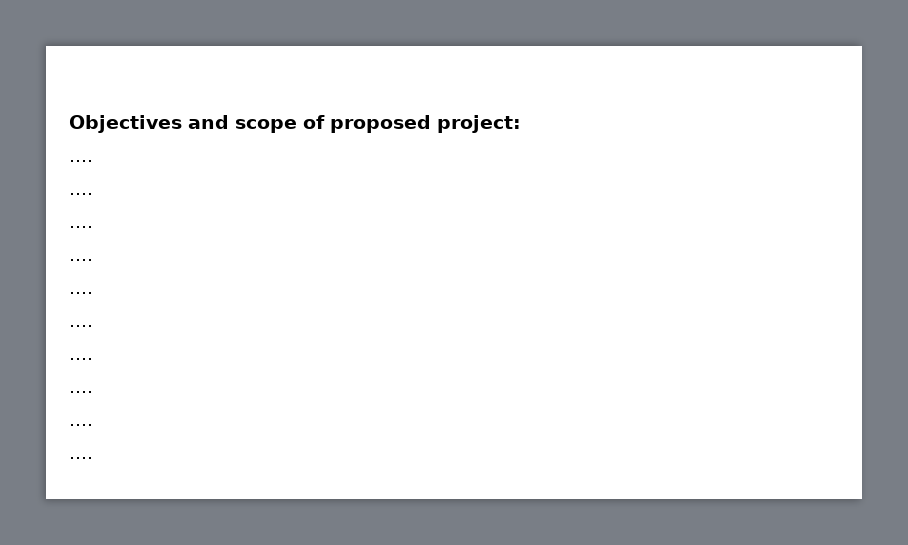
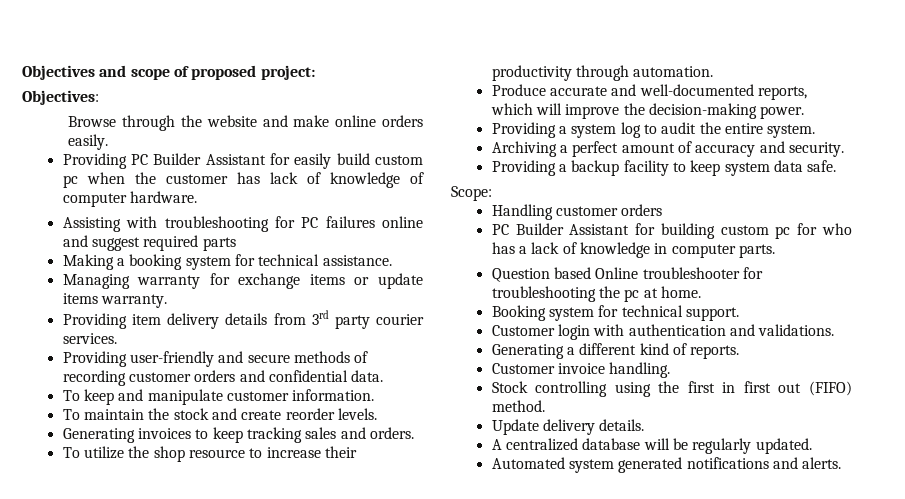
  Objectives and scope of proposed project:
- ....
- ....
- ....
- ....
- ....
- ....
- ....
- ....
- ....
- ....
+ Objectives:
+ Browse through the website and make online orders easily.
+ Providing PC Builder Assistant for easily build custom pc when the customer has lack of knowledge of computer hardware.
+ Assisting with troubleshooting for PC failures online and suggest required parts
+ Making a booking system for technical assistance.
+ Managing warranty for exchange items or update items warranty.
+ Providing item delivery details from 3rd party courier services.
+ Providing user-friendly and secure methods of recording customer orders and confidential data.
+ To keep and manipulate customer information.
+ To maintain the stock and create reorder levels.
+ Generating invoices to keep tracking sales and orders.
+ To utilize the shop resource to increase their productivity through automation.
+ Produce accurate and well-documented reports, which will improve the decision-making power.
+ Providing a system log to audit the entire system.
+ Archiving a perfect amount of accuracy and security.
+ Providing a backup facility to keep system data safe.
+ Scope:
+ Handling customer orders
+ PC Builder Assistant for building custom pc for who has a lack of knowledge in computer parts.
+ Question based Online troubleshooter for troubleshooting the pc at home.
+ Booking system for technical support.
+ Customer login with authentication and validations.
+ Generating a different kind of reports.
+ Customer invoice handling.
+ Stock controlling using the first in first out (FIFO) method.
+ Update delivery details.
+ A centralized database will be regularly updated.
+ Automated system generated notifications and alerts.

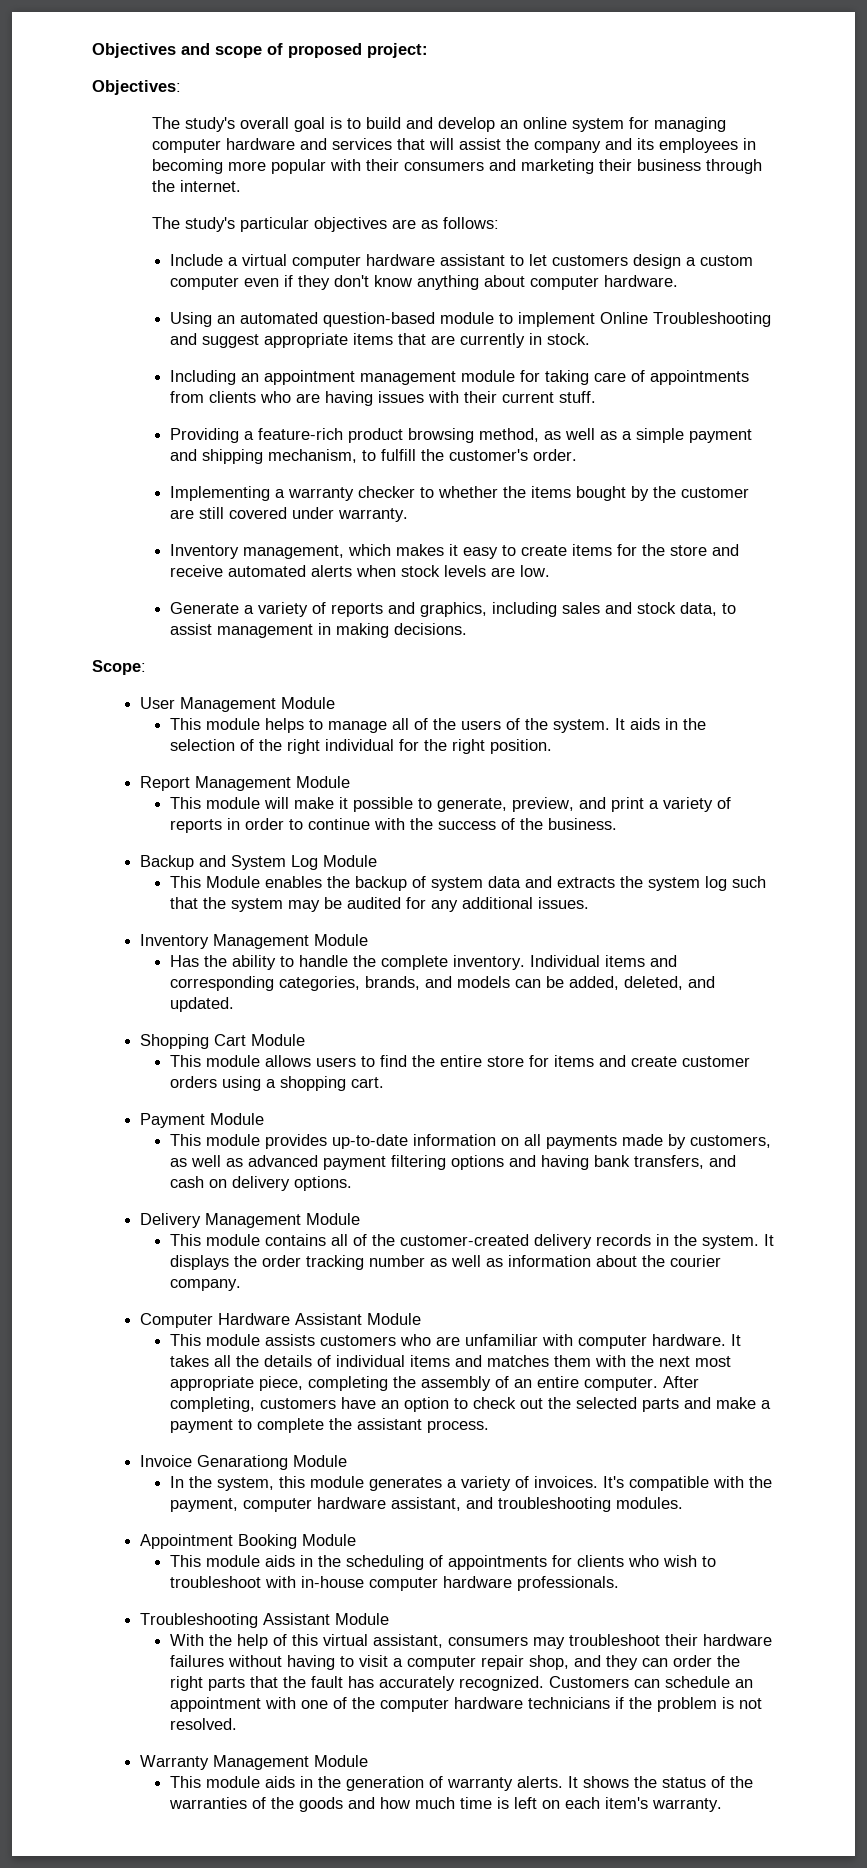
- Browse through the website and make online orders easily.
- Providing PC Builder Assistant for easily build custom pc when the customer has lack of knowledge of computer hardware.
- Assisting with troubleshooting for PC failures online and suggest required parts
- Making a booking system for technical assistance.
- Managing warranty for exchange items or update items warranty.
- Providing item delivery details from 3rd party courier services.
- Providing user-friendly and secure methods of recording customer orders and confidential data.
- To keep and manipulate customer information.
- To maintain the stock and create reorder levels.
- Generating invoices to keep tracking sales and orders.
- To utilize the shop resource to increase their productivity through automation.
- Produce accurate and well-documented reports, which will improve the decision-making power.
- Providing a system log to audit the entire system.
- Archiving a perfect amount of accuracy and security.
- Providing a backup facility to keep system data safe.
+ The study's overall goal is to build and develop an online system for managing computer hardware and services that will assist the company and its employees in becoming more popular with their consumers and marketing their business through the internet.
+ The study's particular objectives are as follows:
+ Include a virtual computer hardware assistant to let customers design a custom computer even if they don't know anything about computer hardware.
+ Using an automated question-based module to implement Online Troubleshooting and suggest appropriate items that are currently in stock.
+ Including an appointment management module for taking care of appointments from clients who are having issues with their current stuff.
+ Providing a feature-rich product browsing method, as well as a simple payment and shipping mechanism, to fulfill the customer's order.
+ Implementing a warranty checker to whether the items bought by the customer are still covered under warranty.
+ Inventory management, which makes it easy to create items for the store and receive automated alerts when stock levels are low.
+ Generate a variety of reports and graphics, including sales and stock data, to assist management in making decisions.
  Scope:
- Handling customer orders
- PC Builder Assistant for building custom pc for who has a lack of knowledge in computer parts.
- Question based Online troubleshooter for troubleshooting the pc at home.
- Booking system for technical support.
- Customer login with authentication and validations.
- Generating a different kind of reports.
- Customer invoice handling.
- Stock controlling using the first in first out (FIFO) method.
- Update delivery details.
- A centralized database will be regularly updated.
- Automated system generated notifications and alerts.
+ User Management Module
+ This module helps to manage all of the users of the system. It aids in the selection of the right individual for the right position.
+ Report Management Module
+ This module will make it possible to generate, preview, and print a variety of reports in order to continue with the success of the business.
+ Backup and System Log Module
+ This Module enables the backup of system data and extracts the system log such that the system may be audited for any additional issues.
+ Inventory Management Module
+ Has the ability to handle the complete inventory. Individual items and corresponding categories, brands, and models can be added, deleted, and updated.
+ Shopping Cart Module
+ This module allows users to find the entire store for items and create customer orders using a shopping cart.
+ Payment Module
+ This module provides up-to-date information on all payments made by customers, as well as advanced payment filtering options and having bank transfers, and cash on delivery options.
+ Delivery Management Module
+ This module contains all of the customer-created delivery records in the system. It displays the order tracking number as well as information about the courier company.
+ Computer Hardware Assistant Module
+ This module assists customers who are unfamiliar with computer hardware. It takes all the details of individual items and matches them with the next most appropriate piece, completing the assembly of an entire computer. After completing, customers have an option to check out the selected parts and make a payment to complete the assistant process.
+ Invoice Genarationg Module
+ In the system, this module generates a variety of invoices. It's compatible with the payment, computer hardware assistant, and troubleshooting modules.
+ Appointment Booking Module
+ This module aids in the scheduling of appointments for clients who wish to troubleshoot with in-house computer hardware professionals.
+ Troubleshooting Assistant Module
+ With the help of this virtual assistant, consumers may troubleshoot their hardware failures without having to visit a computer repair shop, and they can order the right parts that the fault has accurately recognized. Customers can schedule an appointment with one of the computer hardware technicians if the problem is not resolved.
+ Warranty Management Module
+ This module aids in the generation of warranty alerts. It shows the status of the warranties of the goods and how much time is left on each item's warranty.

